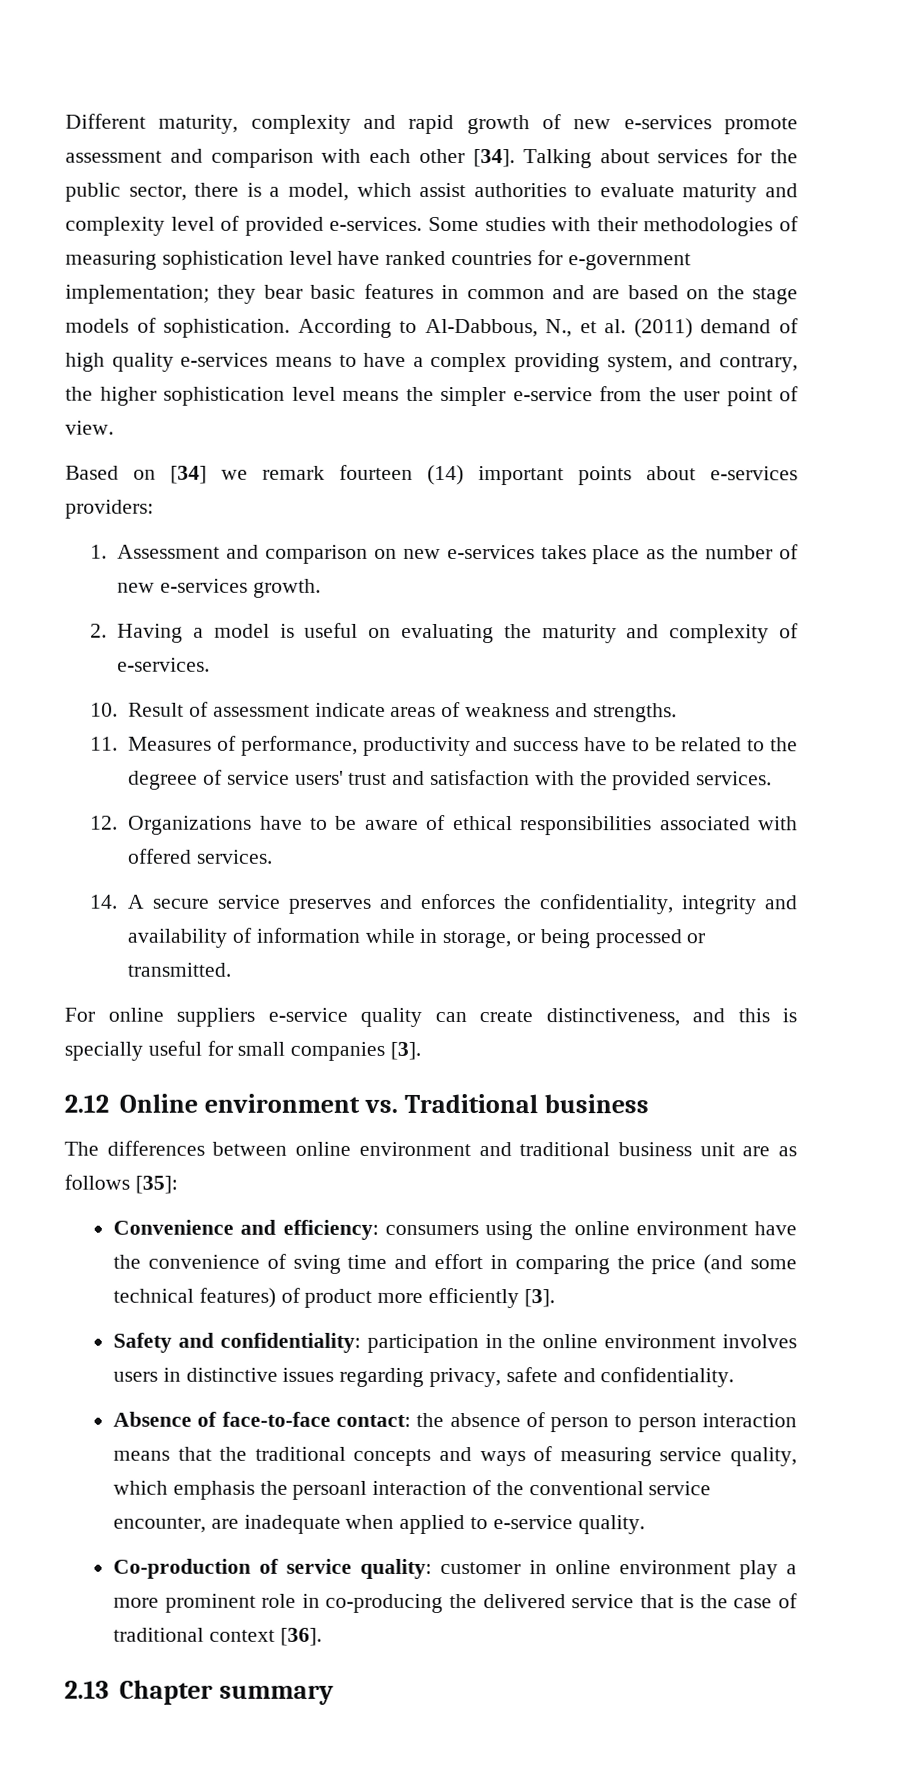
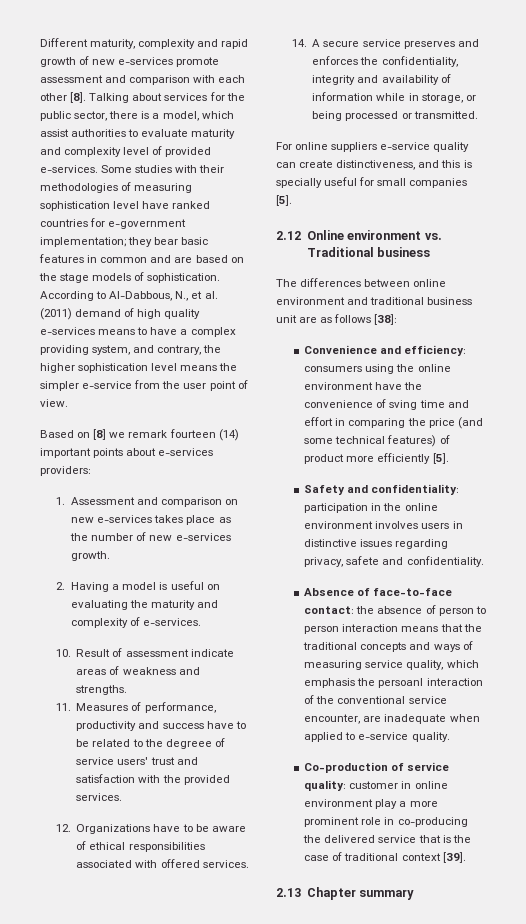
- Different maturity, complexity and rapid growth of new e-services promote assessment and comparison with each other [34].
+ Different maturity, complexity and rapid growth of new e-services promote assessment and comparison with each other [8].
- Based on [34] we remark fourteen (14) important points about e-services providers:
+ Based on [8] we remark fourteen (14) important points about e-services providers:
- For online suppliers e-service quality can create distinctiveness, and this is specially useful for small companies [3].
+ For online suppliers e-service quality can create distinctiveness, and this is specially useful for small companies [5].
- The differences between online environment and traditional business unit are as follows [35]:
+ The differences between online environment and traditional business unit are as follows [38]:
- Convenience and efficiency: consumers using the online environment have the convenience of sving time and effort in comparing the price (and some technical features) of product more efficiently [3].
+ Convenience and efficiency: consumers using the online environment have the convenience of sving time and effort in comparing the price (and some technical features) of product more efficiently [5].
- Co-production of service quality: customer in online environment play a more prominent role in co-producing the delivered service that is the case of traditional context [36].
+ Co-production of service quality: customer in online environment play a more prominent role in co-producing the delivered service that is the case of traditional context [39].

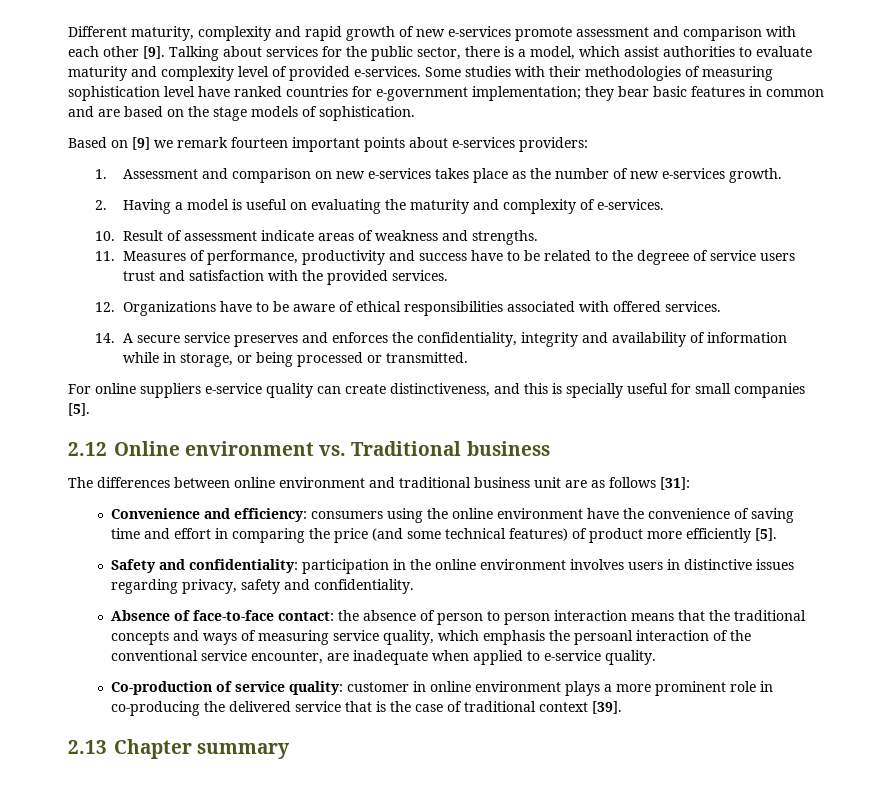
- Different maturity, complexity and rapid growth of new e-services promote assessment and comparison with each other [8].
+ Different maturity, complexity and rapid growth of new e-services promote assessment and comparison with each other [9].
- According to Al-Dabbous, N., et al. (2011) demand of high quality e-services means to have a complex providing system, and contrary, the higher sophistication level means the simpler e-service from the user point of view.
- Based on [8] we remark fourteen (14) important points about e-services providers:
+ Based on [9] we remark fourteen important points about e-services providers:
- 11. Measures of performance, productivity and success have to be related to the degreee of service users' trust and satisfaction with the provided services.
+ 11. Measures of performance, productivity and success have to be related to the degreee of service users trust and satisfaction with the provided services.
- The differences between online environment and traditional business unit are as follows [38]:
+ The differences between online environment and traditional business unit are as follows [31]:
- Convenience and efficiency: consumers using the online environment have the convenience of sving time and effort in comparing the price (and some technical features) of product more efficiently [5].
+ Convenience and efficiency: consumers using the online environment have the convenience of saving time and effort in comparing the price (and some technical features) of product more efficiently [5].
- Safety and confidentiality: participation in the online environment involves users in distinctive issues regarding privacy, safete and confidentiality.
+ Safety and confidentiality: participation in the online environment involves users in distinctive issues regarding privacy, safety and confidentiality.
- Co-production of service quality: customer in online environment play a more prominent role in co-producing the delivered service that is the case of traditional context [39].
+ Co-production of service quality: customer in online environment plays a more prominent role in co-producing the delivered service that is the case of traditional context [39].

